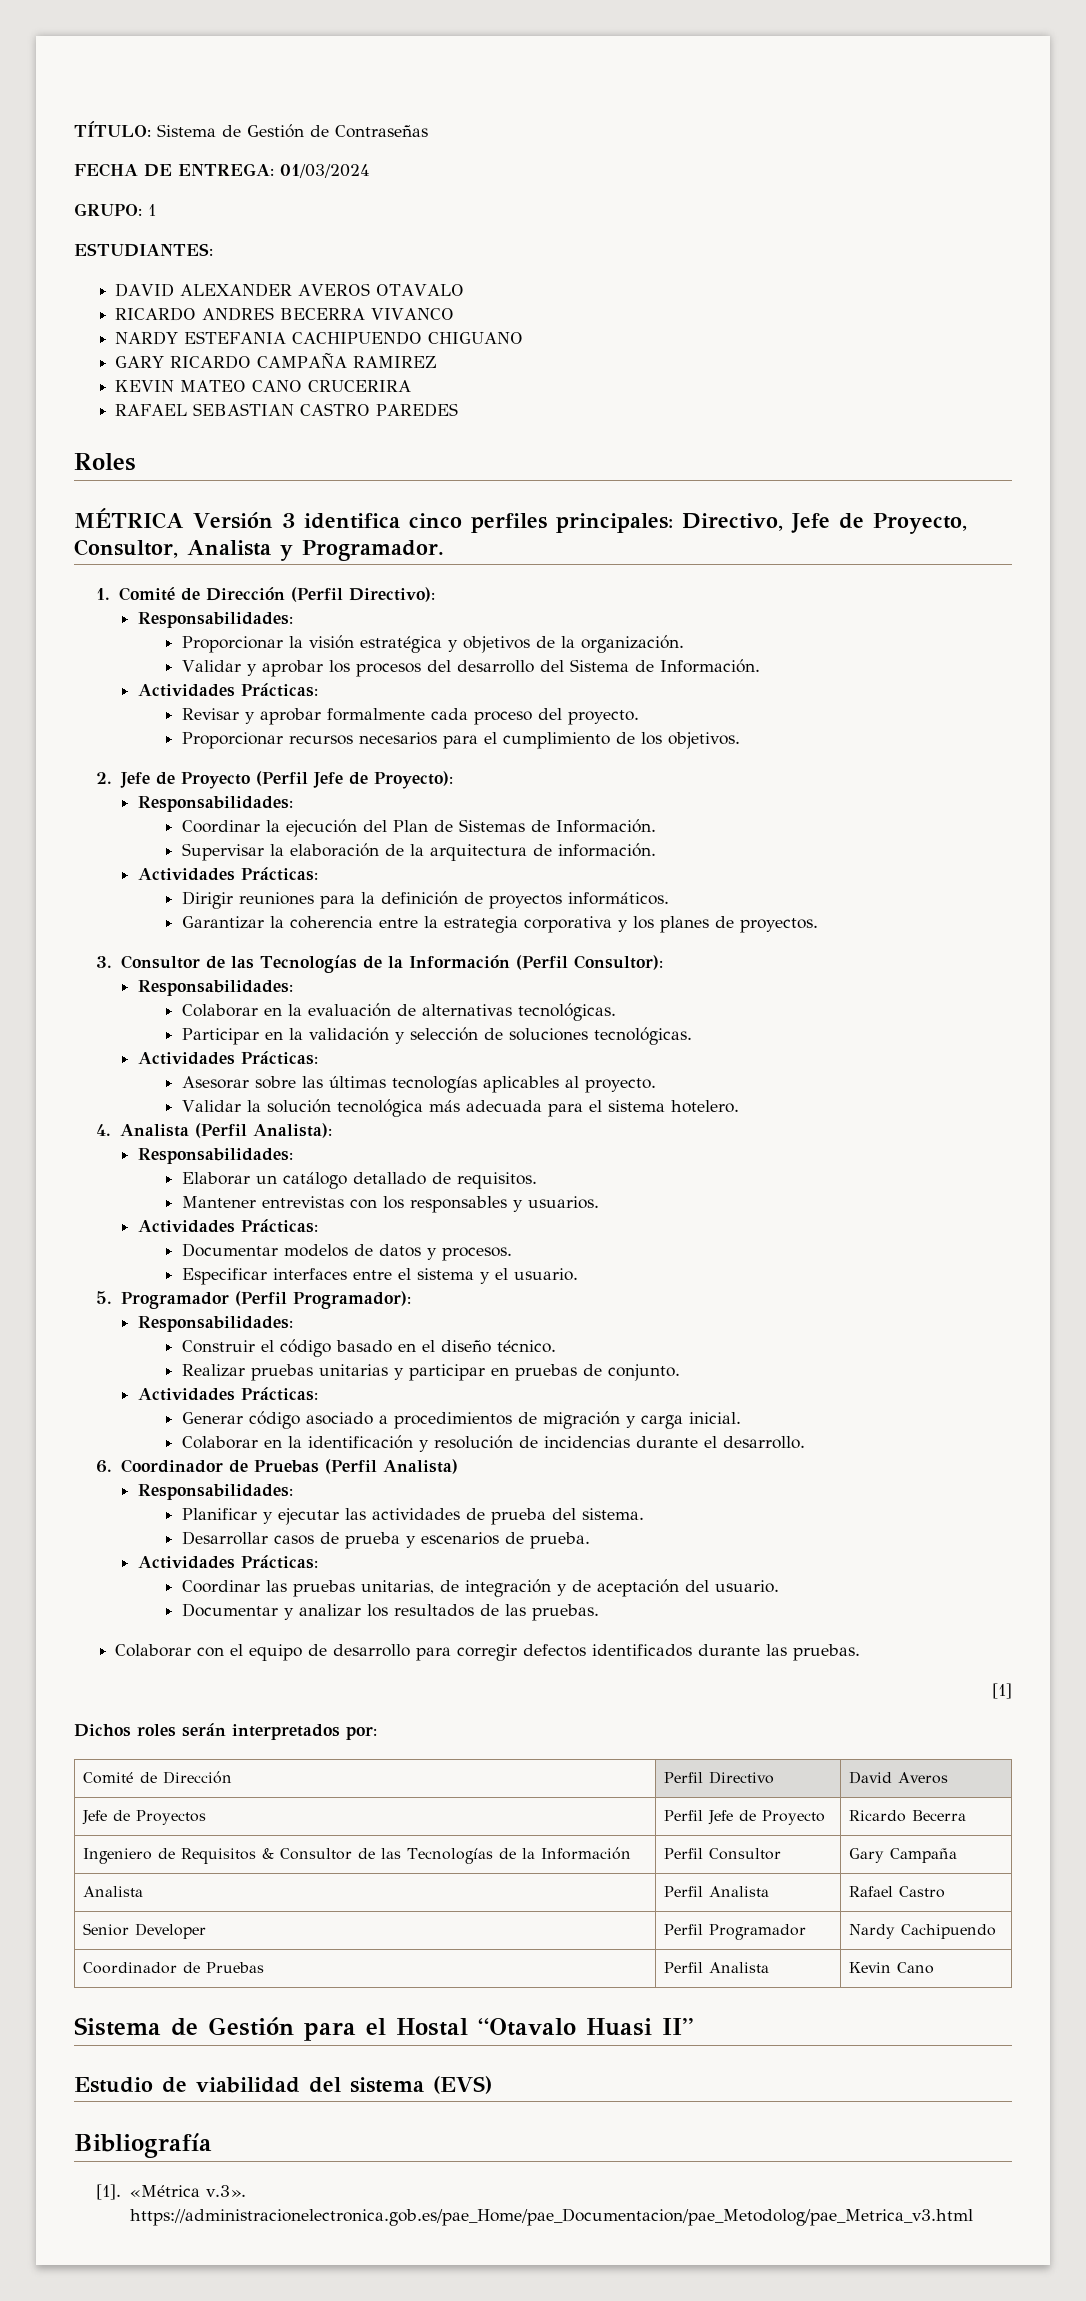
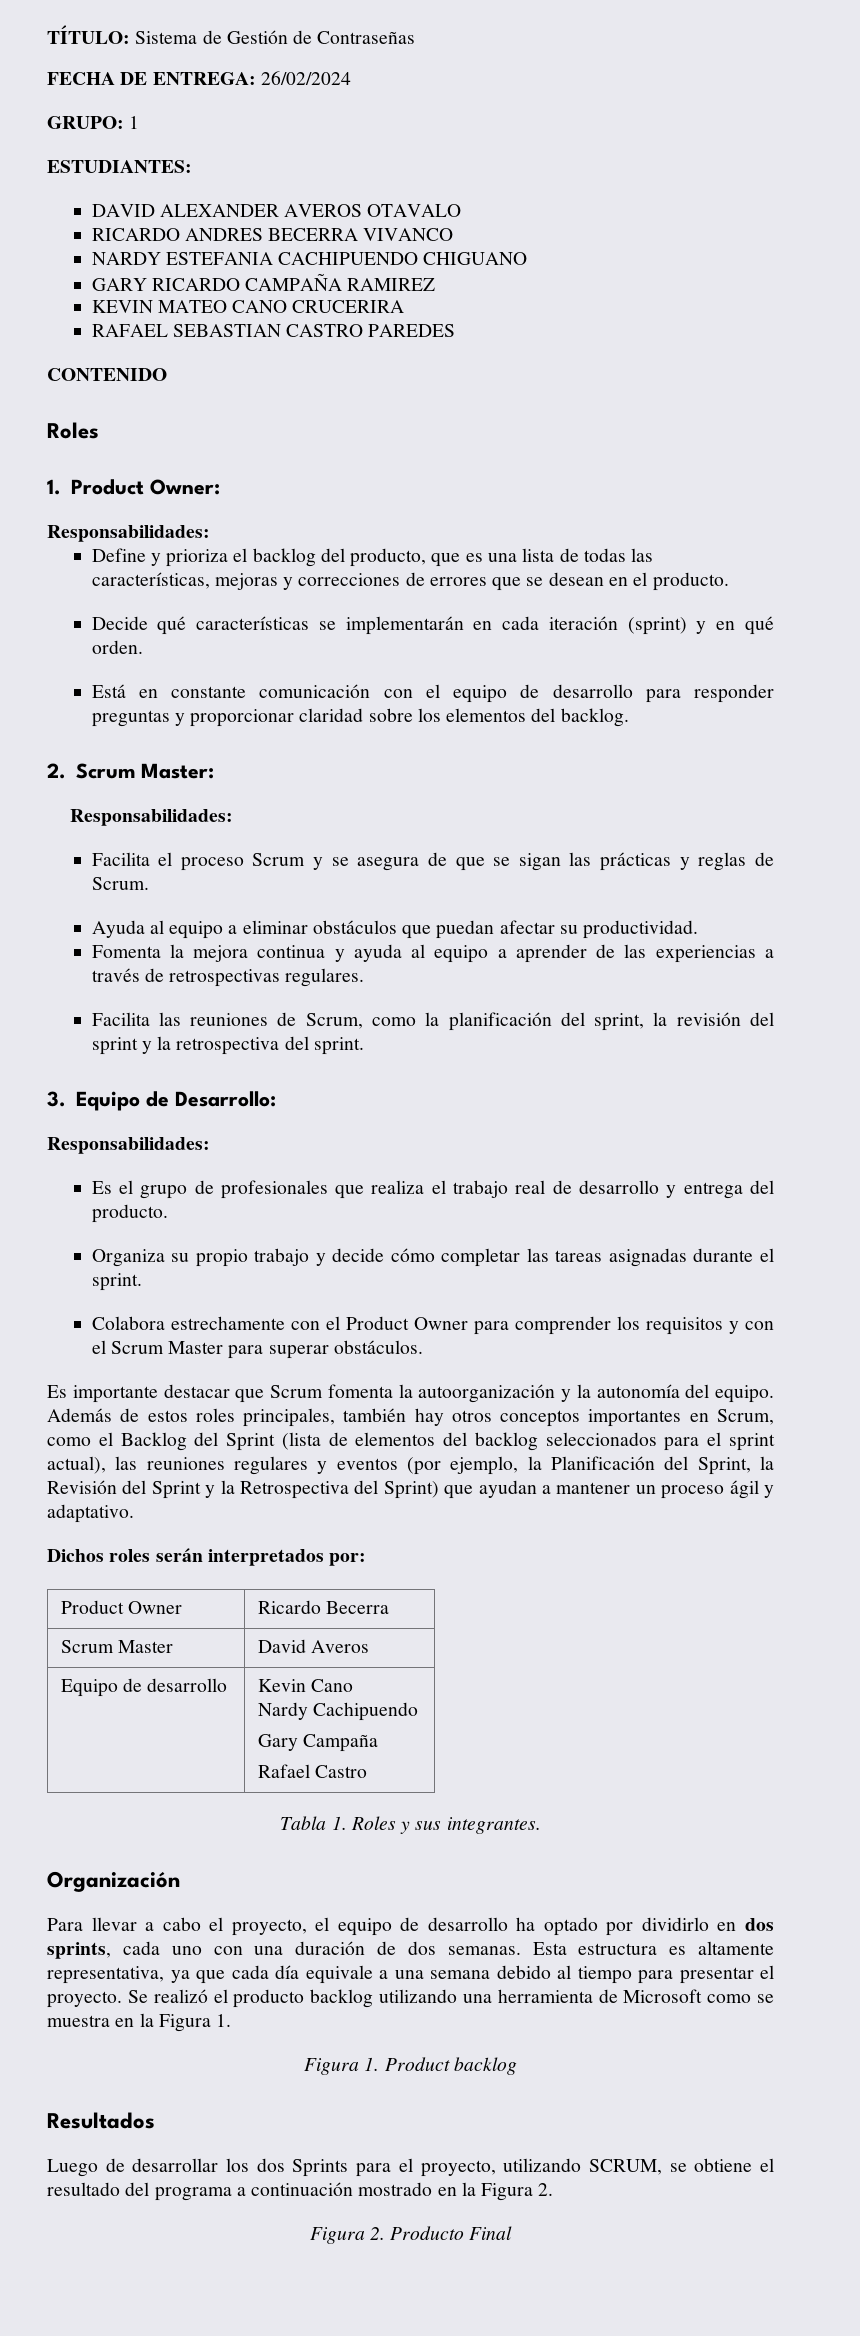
- FECHA DE ENTREGA: 01/03/2024
+ FECHA DE ENTREGA: 26/02/2024
+ CONTENIDO
- MÉTRICA Versión 3 identifica cinco perfiles principales: Directivo, Jefe de Proyecto, Consultor, Analista y Programador.
- 1. Comité de Dirección (Perfil Directivo):
+ 1. Product Owner:
  Responsabilidades:
- Proporcionar la visión estratégica y objetivos de la organización.
- Validar y aprobar los procesos del desarrollo del Sistema de Información.
- Actividades Prácticas:
- Revisar y aprobar formalmente cada proceso del proyecto.
- Proporcionar recursos necesarios para el cumplimiento de los objetivos.
- 2. Jefe de Proyecto (Perfil Jefe de Proyecto):
+ Define y prioriza el backlog del producto, que es una lista de todas las características, mejoras y correcciones de errores que se desean en el producto.
+ Decide qué características se implementarán en cada iteración (sprint) y en qué orden.
+ Está en constante comunicación con el equipo de desarrollo para responder preguntas y proporcionar claridad sobre los elementos del backlog.
+ 2. Scrum Master:
  Responsabilidades:
- Coordinar la ejecución del Plan de Sistemas de Información.
- Supervisar la elaboración de la arquitectura de información.
- Actividades Prácticas:
- Dirigir reuniones para la definición de proyectos informáticos.
- Garantizar la coherencia entre la estrategia corporativa y los planes de proyectos.
- 3. Consultor de las Tecnologías de la Información (Perfil Consultor):
+ Facilita el proceso Scrum y se asegura de que se sigan las prácticas y reglas de Scrum.
+ Ayuda al equipo a eliminar obstáculos que puedan afectar su productividad.
+ Fomenta la mejora continua y ayuda al equipo a aprender de las experiencias a través de retrospectivas regulares.
+ Facilita las reuniones de Scrum, como la planificación del sprint, la revisión del sprint y la retrospectiva del sprint.
+ 3. Equipo de Desarrollo:
  Responsabilidades:
- Colaborar en la evaluación de alternativas tecnológicas.
- Participar en la validación y selección de soluciones tecnológicas.
- Actividades Prácticas:
- Asesorar sobre las últimas tecnologías aplicables al proyecto.
- Validar la solución tecnológica más adecuada para el sistema hotelero.
- 4. Analista (Perfil Analista):
- Responsabilidades:
- Elaborar un catálogo detallado de requisitos.
- Mantener entrevistas con los responsables y usuarios.
- Actividades Prácticas:
- Documentar modelos de datos y procesos.
- Especificar interfaces entre el sistema y el usuario.
- 5. Programador (Perfil Programador):
- Responsabilidades:
- Construir el código basado en el diseño técnico.
- Realizar pruebas unitarias y participar en pruebas de conjunto.
- Actividades Prácticas:
- Generar código asociado a procedimientos de migración y carga inicial.
- Colaborar en la identificación y resolución de incidencias durante el desarrollo.
- 6. Coordinador de Pruebas (Perfil Analista)
- Responsabilidades:
- Planificar y ejecutar las actividades de prueba del sistema.
- Desarrollar casos de prueba y escenarios de prueba.
- Actividades Prácticas:
- Coordinar las pruebas unitarias, de integración y de aceptación del usuario.
- Documentar y analizar los resultados de las pruebas.
- Colaborar con el equipo de desarrollo para corregir defectos identificados durante las pruebas.
- [1]
+ Es el grupo de profesionales que realiza el trabajo real de desarrollo y entrega del producto.
+ Organiza su propio trabajo y decide cómo completar las tareas asignadas durante el sprint.
+ Colabora estrechamente con el Product Owner para comprender los requisitos y con el Scrum Master para superar obstáculos.
+ Es importante destacar que Scrum fomenta la autoorganización y la autonomía del equipo. Además de estos roles principales, también hay otros conceptos importantes en Scrum, como el Backlog del Sprint (lista de elementos del backlog seleccionados para el sprint actual), las reuniones regulares y eventos (por ejemplo, la Planificación del Sprint, la Revisión del Sprint y la Retrospectiva del Sprint) que ayudan a mantener un proceso ágil y adaptativo.
- Comité de Dirección | Perfil Directivo | David Averos
- Jefe de Proyectos | Perfil Jefe de Proyecto | Ricardo Becerra
- Ingeniero de Requisitos & Consultor de las Tecnologías de la Información | Perfil Consultor | Gary Campaña
- Analista | Perfil Analista | Rafael Castro
- Senior Developer | Perfil Programador | Nardy Cachipuendo
- Coordinador de Pruebas | Perfil Analista | Kevin Cano
- Sistema de Gestión para el Hostal “Otavalo Huasi II”
- Estudio de viabilidad del sistema (EVS)
- Bibliografía
- [1]. «Métrica v.3». https://administracionelectronica.gob.es/pae_Home/pae_Documentacion/pae_Metodolog/pae_Metrica_v3.html
+ Product Owner | Ricardo Becerra
+ Scrum Master | David Averos
+ Equipo de desarrollo | Kevin Cano
+ Nardy Cachipuendo
+ Gary Campaña
+ Rafael Castro
+ Tabla 1. Roles y sus integrantes.
+ Organización
+ Para llevar a cabo el proyecto, el equipo de desarrollo ha optado por dividirlo en dos sprints, cada uno con una duración de dos semanas. Esta estructura es altamente representativa, ya que cada día equivale a una semana debido al tiempo para presentar el proyecto. Se realizó el producto backlog utilizando una herramienta de Microsoft como se muestra en la Figura 1.
+ Figura 1. Product backlog
+ Resultados
+ Luego de desarrollar los dos Sprints para el proyecto, utilizando SCRUM, se obtiene el resultado del programa a continuación mostrado en la Figura 2.
+ Figura 2. Producto Final

